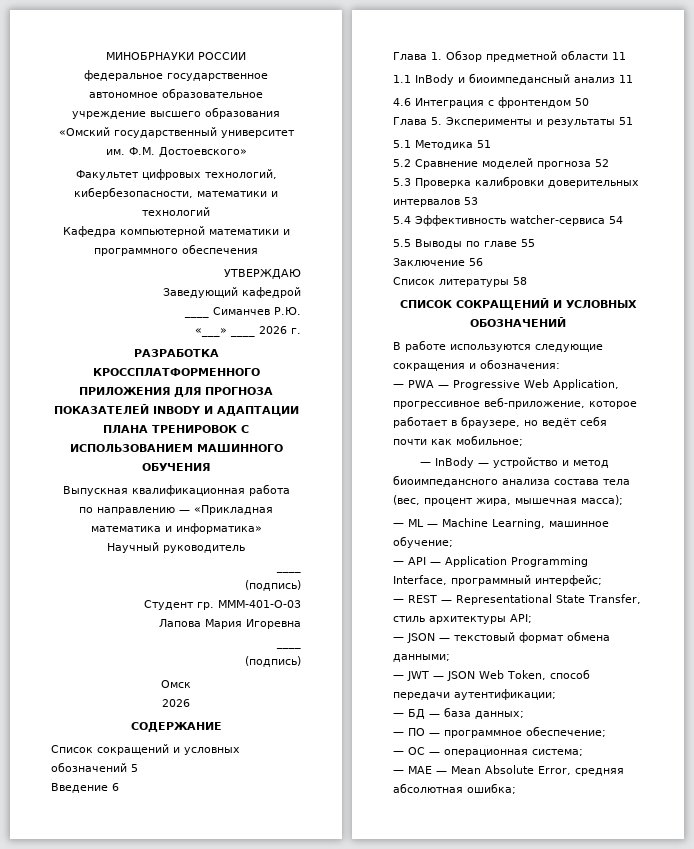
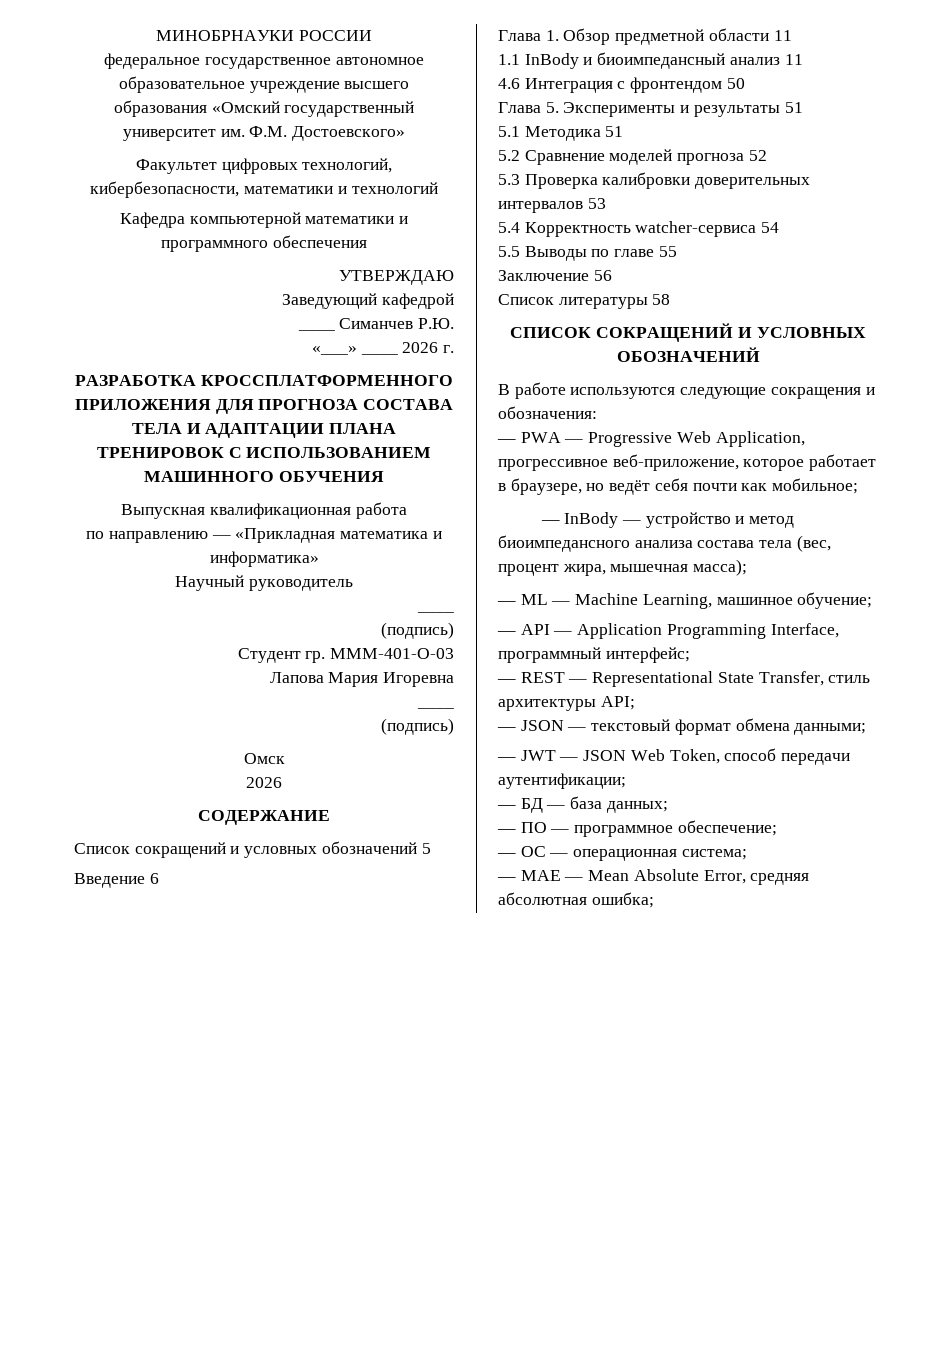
- РАЗРАБОТКА КРОССПЛАТФОРМЕННОГО ПРИЛОЖЕНИЯ ДЛЯ ПРОГНОЗА ПОКАЗАТЕЛЕЙ INBODY И АДАПТАЦИИ ПЛАНА ТРЕНИРОВОК С ИСПОЛЬЗОВАНИЕМ МАШИННОГО ОБУЧЕНИЯ
+ РАЗРАБОТКА КРОССПЛАТФОРМЕННОГО ПРИЛОЖЕНИЯ ДЛЯ ПРОГНОЗА СОСТАВА ТЕЛА И АДАПТАЦИИ ПЛАНА ТРЕНИРОВОК С ИСПОЛЬЗОВАНИЕМ МАШИННОГО ОБУЧЕНИЯ
- 5.4 Эффективность watcher-сервиса 54
+ 5.4 Корректность watcher-сервиса 54

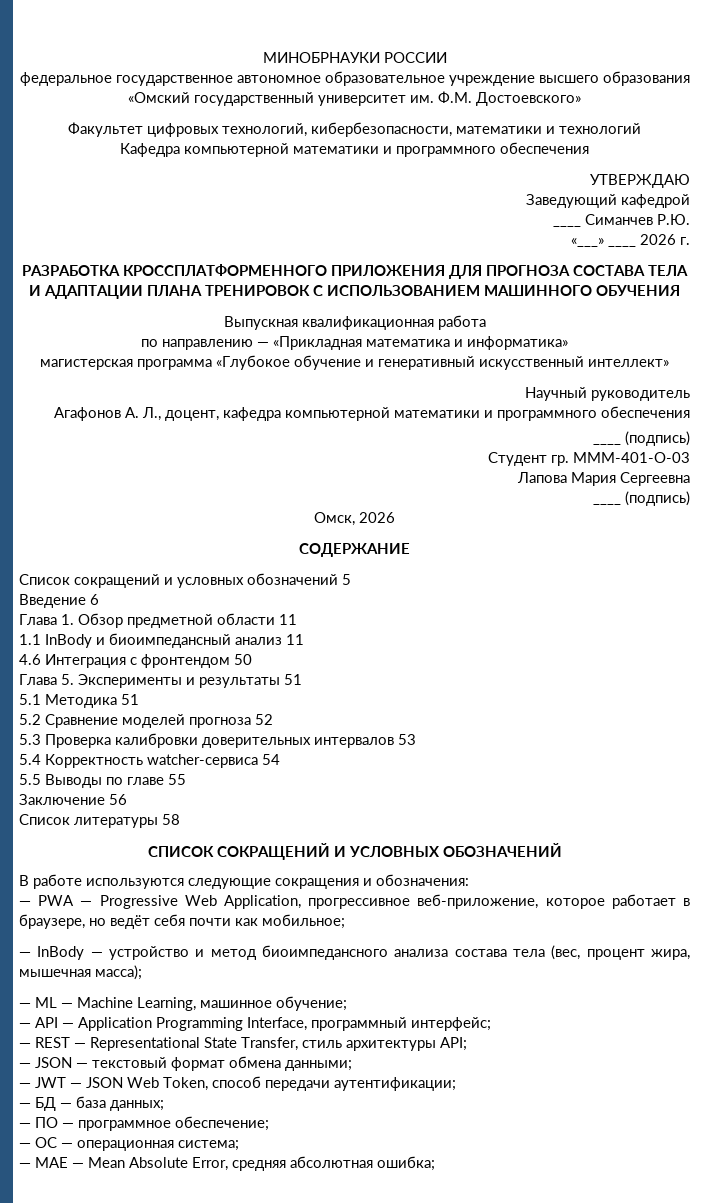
+ магистерская программа «Глубокое обучение и генеративный искусственный интеллект»
  Научный руководитель
- ____
- (подпись)
+ Агафонов А. Л., доцент, кафедра компьютерной математики и программного обеспечения
+ ____ (подпись)
- Лапова Мария Игоревна
- ____
- (подпись)
- Омск
- 2026
+ Лапова Мария Сергеевна
+ ____ (подпись)
+ Омск, 2026

